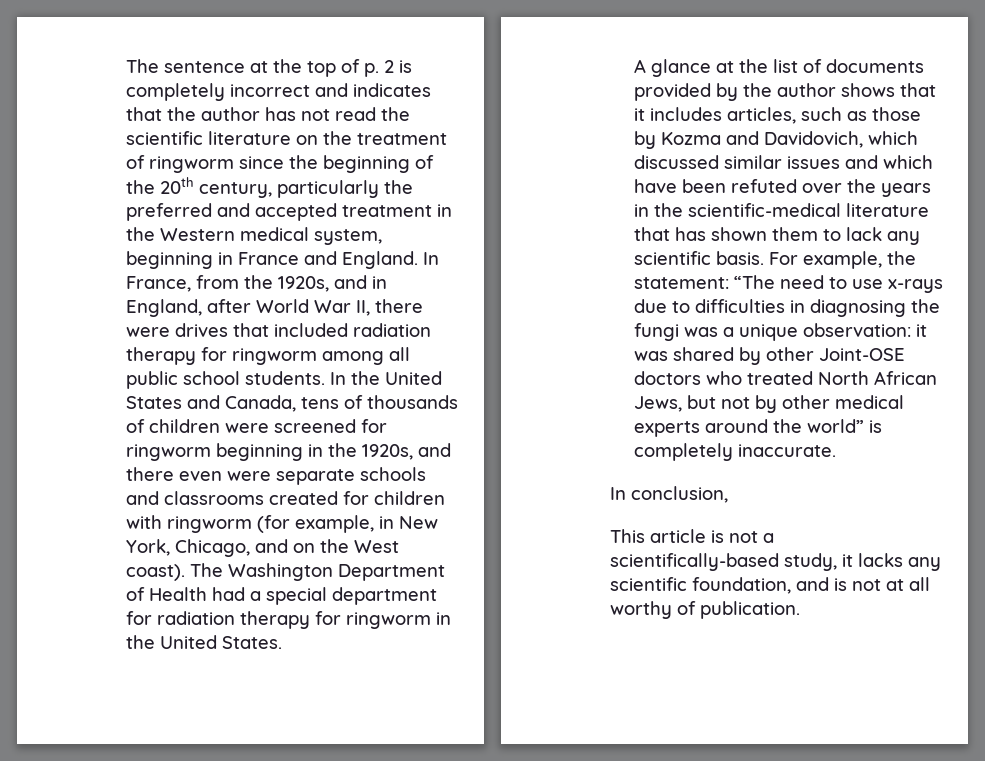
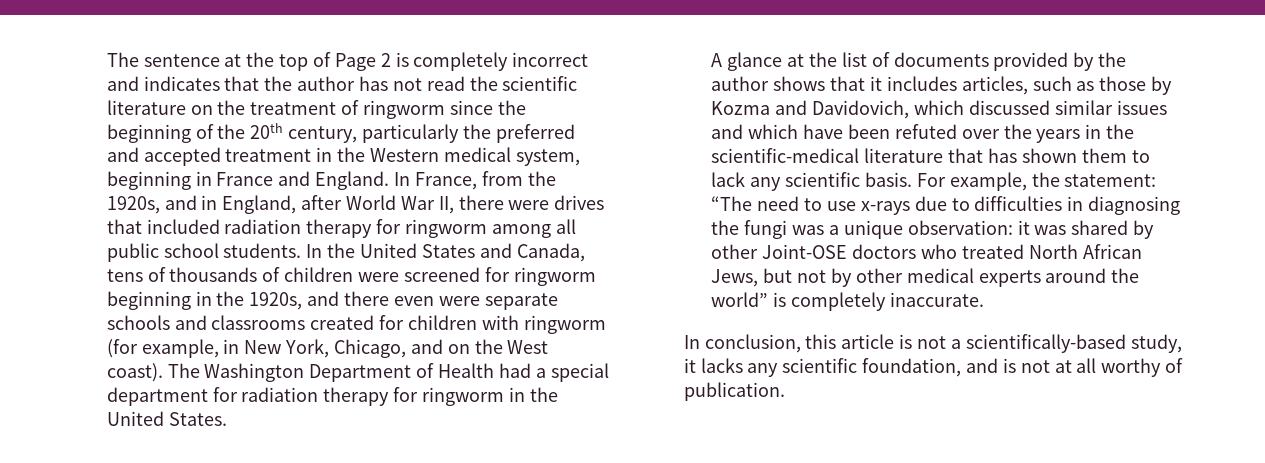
- The sentence at the top of p. 2 is completely incorrect and indicates that the author has not read the scientific literature on the treatment of ringworm since the beginning of the 20th century, particularly the preferred and accepted treatment in the Western medical system, beginning in France and England.
+ The sentence at the top of Page 2 is completely incorrect and indicates that the author has not read the scientific literature on the treatment of ringworm since the beginning of the 20th century, particularly the preferred and accepted treatment in the Western medical system, beginning in France and England.
- In conclusion,
- This article is not a scientifically-based study, it lacks any scientific foundation, and is not at all worthy of publication.
+ In conclusion, this article is not a scientifically-based study, it lacks any scientific foundation, and is not at all worthy of publication.

